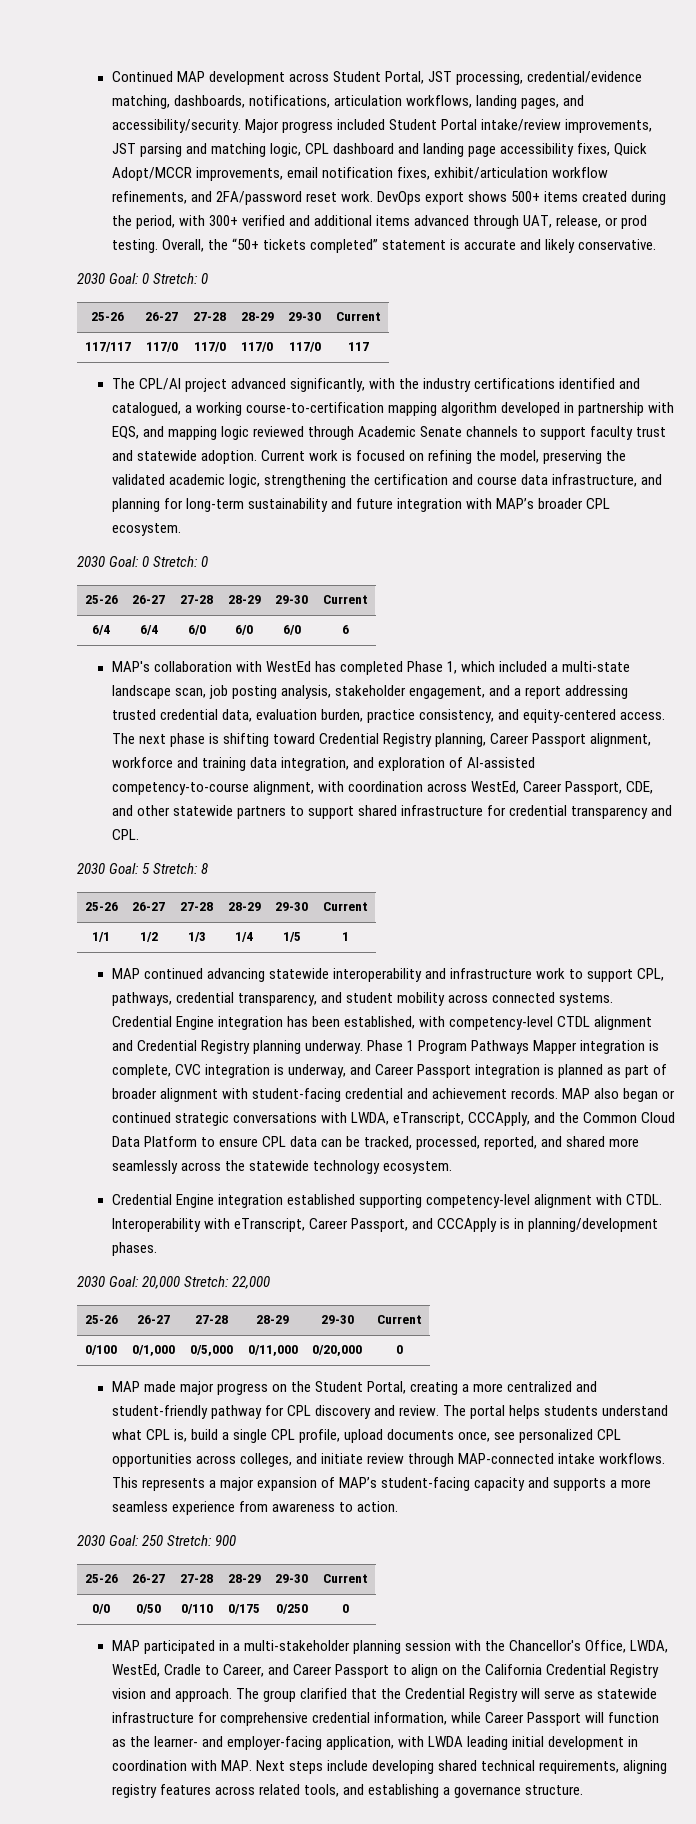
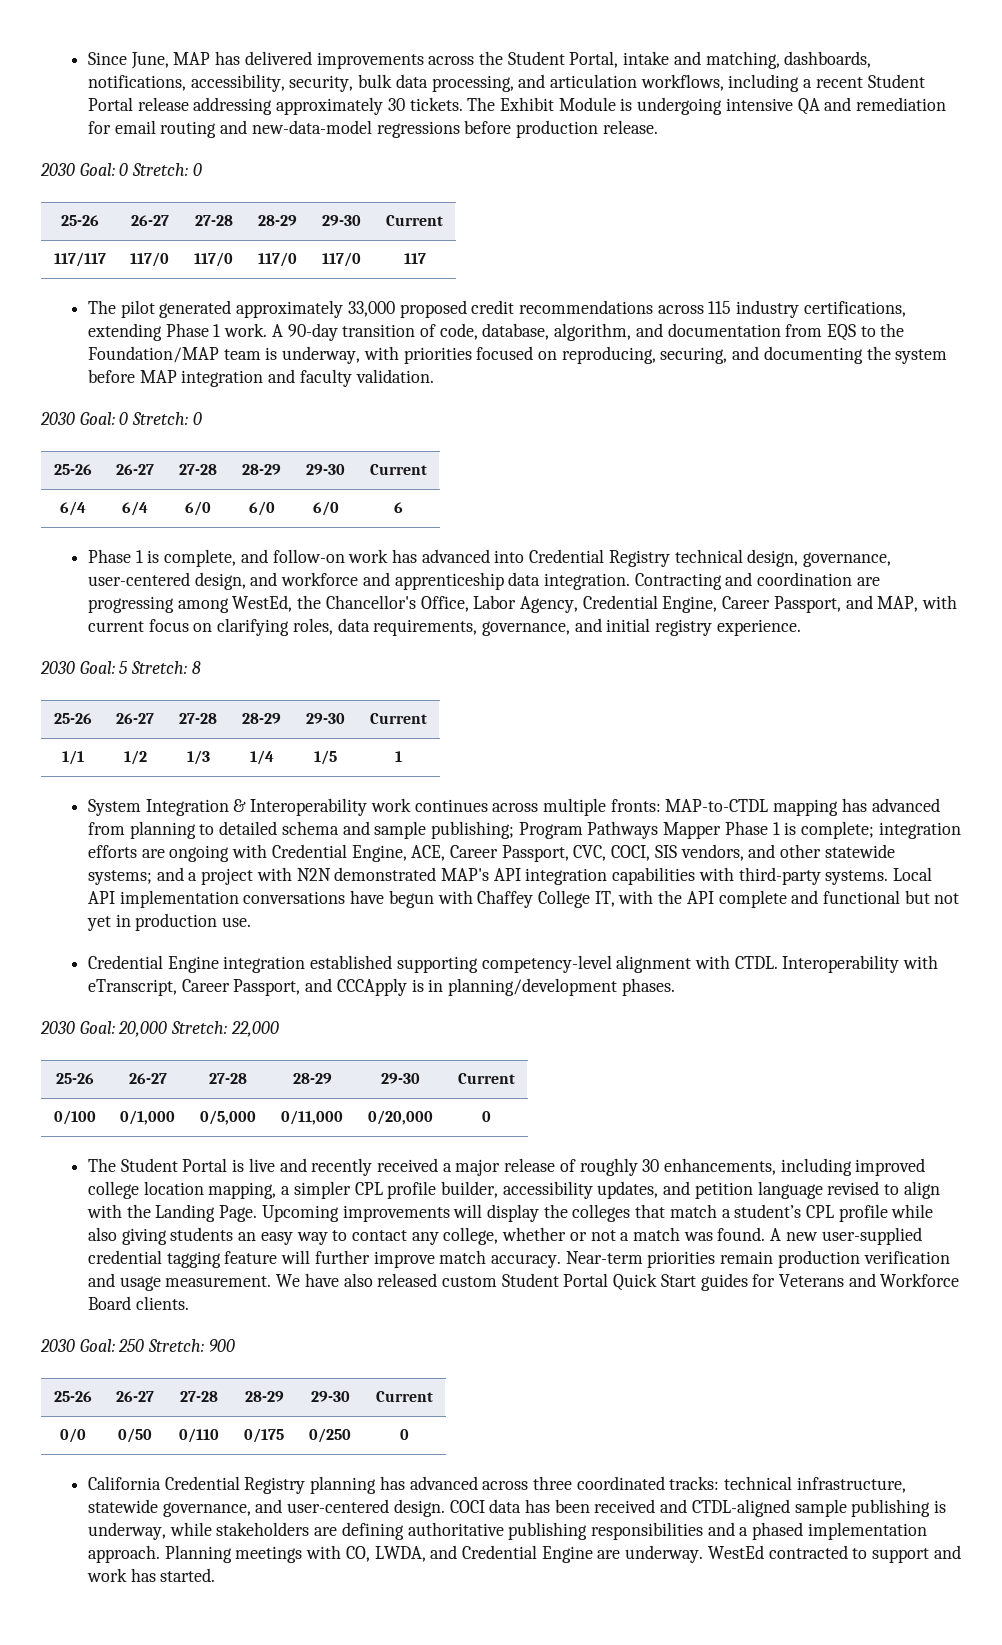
- Continued MAP development across Student Portal, JST processing, credential/evidence matching, dashboards, notifications, articulation workflows, landing pages, and accessibility/security. Major progress included Student Portal intake/review improvements, JST parsing and matching logic, CPL dashboard and landing page accessibility fixes, Quick Adopt/MCCR improvements, email notification fixes, exhibit/articulation workflow refinements, and 2FA/password reset work. DevOps export shows 500+ items created during the period, with 300+ verified and additional items advanced through UAT, release, or prod testing. Overall, the “50+ tickets completed” statement is accurate and likely conservative.
+ Since June, MAP has delivered improvements across the Student Portal, intake and matching, dashboards, notifications, accessibility, security, bulk data processing, and articulation workflows, including a recent Student Portal release addressing approximately 30 tickets. The Exhibit Module is undergoing intensive QA and remediation for email routing and new-data-model regressions before production release.
- The CPL/AI project advanced significantly, with the industry certifications identified and catalogued, a working course-to-certification mapping algorithm developed in partnership with EQS, and mapping logic reviewed through Academic Senate channels to support faculty trust and statewide adoption. Current work is focused on refining the model, preserving the validated academic logic, strengthening the certification and course data infrastructure, and planning for long-term sustainability and future integration with MAP’s broader CPL ecosystem.
+ The pilot generated approximately 33,000 proposed credit recommendations across 115 industry certifications, extending Phase 1 work. A 90-day transition of code, database, algorithm, and documentation from EQS to the Foundation/MAP team is underway, with priorities focused on reproducing, securing, and documenting the system before MAP integration and faculty validation.
- MAP's collaboration with WestEd has completed Phase 1, which included a multi-state landscape scan, job posting analysis, stakeholder engagement, and a report addressing trusted credential data, evaluation burden, practice consistency, and equity-centered access. The next phase is shifting toward Credential Registry planning, Career Passport alignment, workforce and training data integration, and exploration of AI-assisted competency-to-course alignment, with coordination across WestEd, Career Passport, CDE, and other statewide partners to support shared infrastructure for credential transparency and CPL.
+ Phase 1 is complete, and follow-on work has advanced into Credential Registry technical design, governance, user-centered design, and workforce and apprenticeship data integration. Contracting and coordination are progressing among WestEd, the Chancellor's Office, Labor Agency, Credential Engine, Career Passport, and MAP, with current focus on clarifying roles, data requirements, governance, and initial registry experience.
- MAP continued advancing statewide interoperability and infrastructure work to support CPL, pathways, credential transparency, and student mobility across connected systems. Credential Engine integration has been established, with competency-level CTDL alignment and Credential Registry planning underway. Phase 1 Program Pathways Mapper integration is complete, CVC integration is underway, and Career Passport integration is planned as part of broader alignment with student-facing credential and achievement records. MAP also began or continued strategic conversations with LWDA, eTranscript, CCCApply, and the Common Cloud Data Platform to ensure CPL data can be tracked, processed, reported, and shared more seamlessly across the statewide technology ecosystem.
+ System Integration & Interoperability work continues across multiple fronts: MAP-to-CTDL mapping has advanced from planning to detailed schema and sample publishing; Program Pathways Mapper Phase 1 is complete; integration efforts are ongoing with Credential Engine, ACE, Career Passport, CVC, COCI, SIS vendors, and other statewide systems; and a project with N2N demonstrated MAP's API integration capabilities with third-party systems. Local API implementation conversations have begun with Chaffey College IT, with the API complete and functional but not yet in production use.
- MAP made major progress on the Student Portal, creating a more centralized and student-friendly pathway for CPL discovery and review. The portal helps students understand what CPL is, build a single CPL profile, upload documents once, see personalized CPL opportunities across colleges, and initiate review through MAP-connected intake workflows. This represents a major expansion of MAP’s student-facing capacity and supports a more seamless experience from awareness to action.
+ The Student Portal is live and recently received a major release of roughly 30 enhancements, including improved college location mapping, a simpler CPL profile builder, accessibility updates, and petition language revised to align with the Landing Page. Upcoming improvements will display the colleges that match a student’s CPL profile while also giving students an easy way to contact any college, whether or not a match was found. A new user-supplied credential tagging feature will further improve match accuracy. Near-term priorities remain production verification and usage measurement. We have also released custom Student Portal Quick Start guides for Veterans and Workforce Board clients.
- MAP participated in a multi-stakeholder planning session with the Chancellor's Office, LWDA, WestEd, Cradle to Career, and Career Passport to align on the California Credential Registry vision and approach. The group clarified that the Credential Registry will serve as statewide infrastructure for comprehensive credential information, while Career Passport will function as the learner- and employer-facing application, with LWDA leading initial development in coordination with MAP. Next steps include developing shared technical requirements, aligning registry features across related tools, and establishing a governance structure.
+ California Credential Registry planning has advanced across three coordinated tracks: technical infrastructure, statewide governance, and user-centered design. COCI data has been received and CTDL-aligned sample publishing is underway, while stakeholders are defining authoritative publishing responsibilities and a phased implementation approach. Planning meetings with CO, LWDA, and Credential Engine are underway. WestEd contracted to support and work has started.

